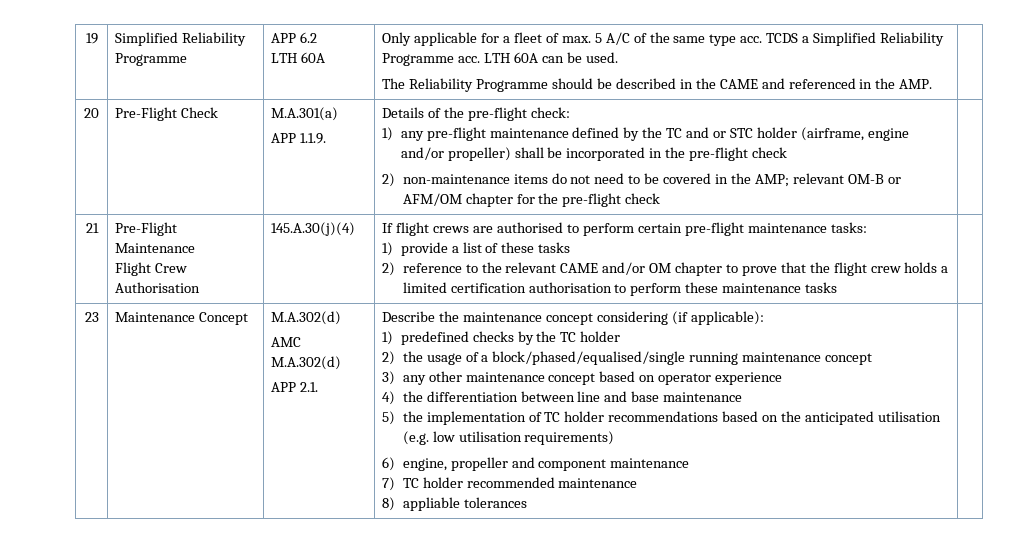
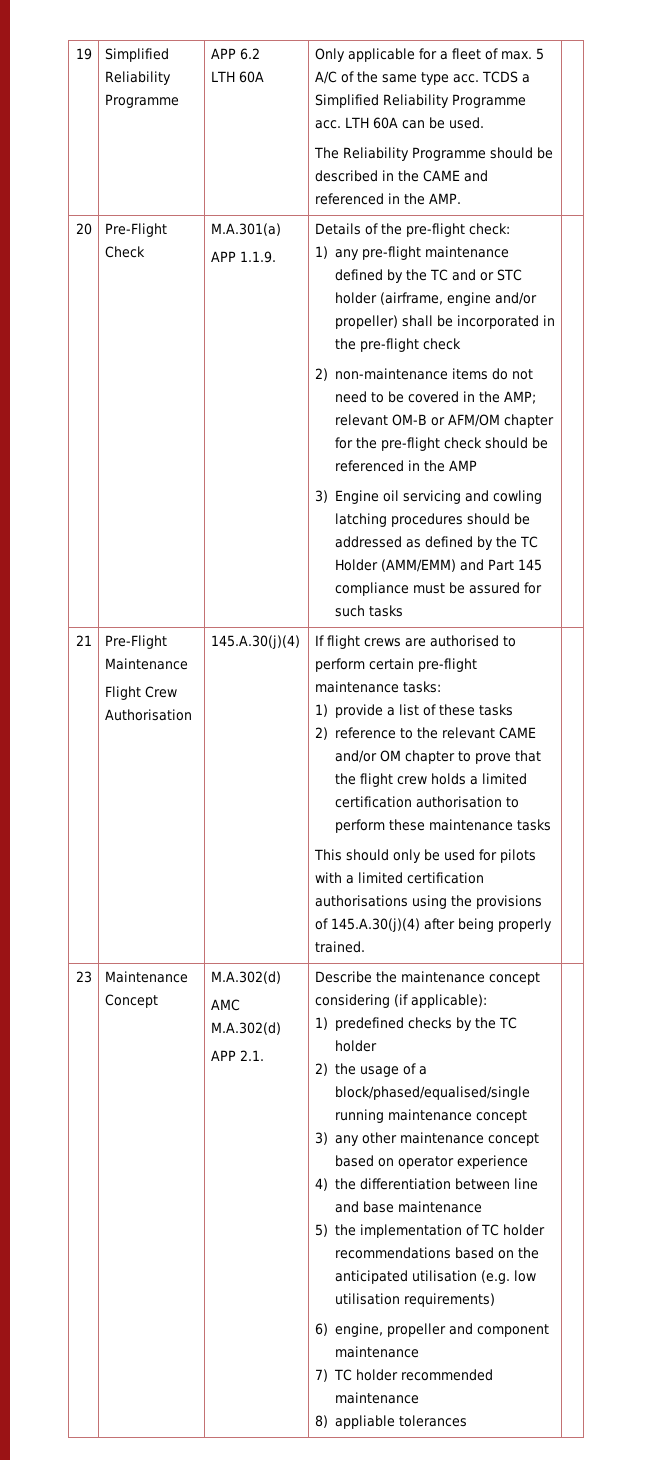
- 2) non-maintenance items do not need to be covered in the AMP; relevant OM-B or AFM/OM chapter for the pre-flight check
+ 2) non-maintenance items do not need to be covered in the AMP; relevant OM-B or AFM/OM chapter for the pre-flight check should be referenced in the AMP
+ 3) Engine oil servicing and cowling latching procedures should be addressed as defined by the TC Holder (AMM/EMM) and Part 145 compliance must be assured for such tasks
+ This should only be used for pilots with a limited certification authorisations using the provisions of 145.A.30(j)(4) after being properly trained.

